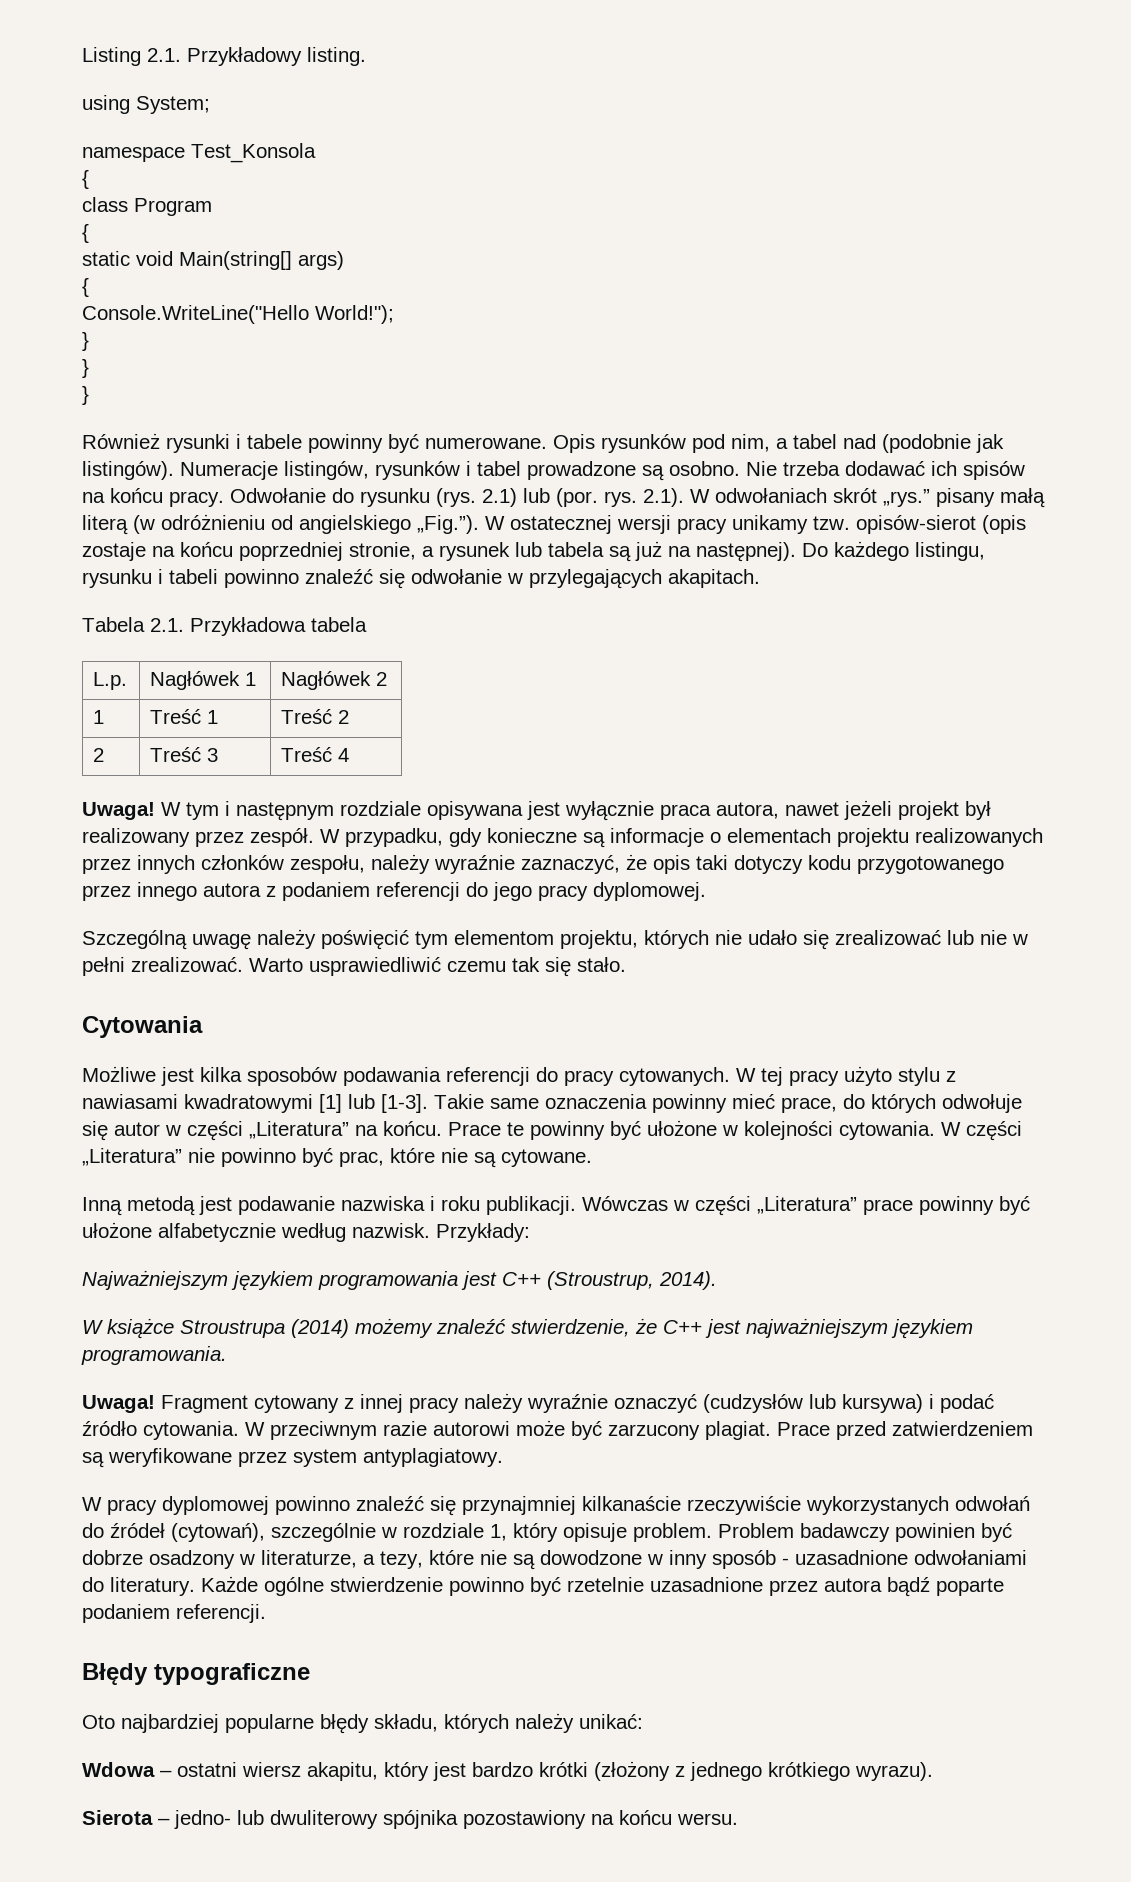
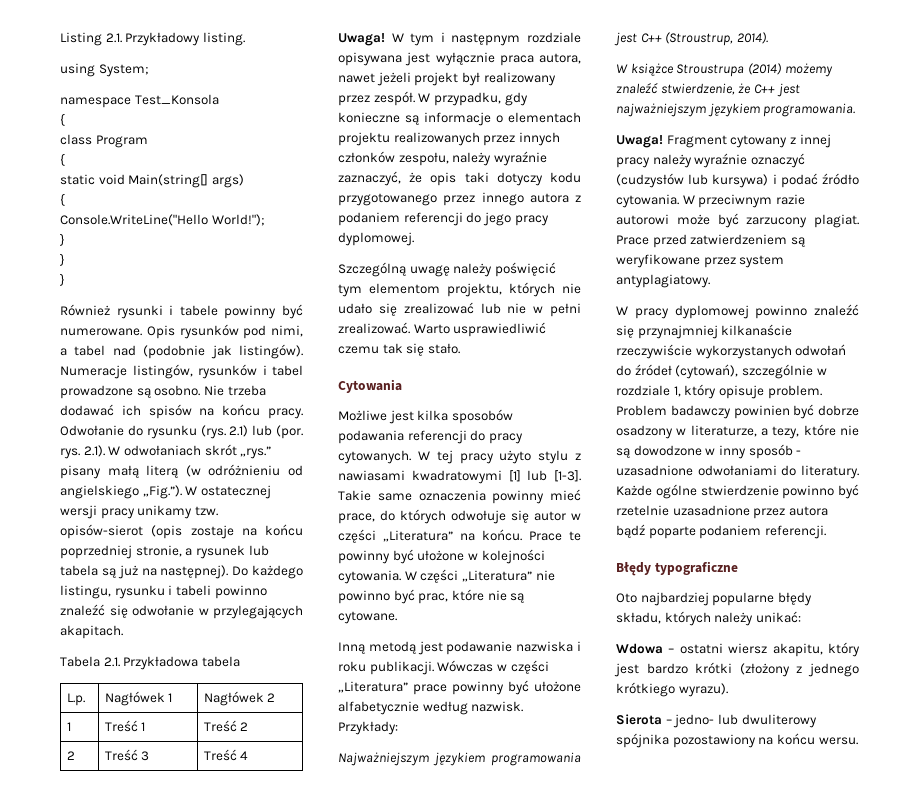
- Opis rysunków pod nim, a tabel nad (podobnie jak listingów).
+ Opis rysunków pod nimi, a tabel nad (podobnie jak listingów).

